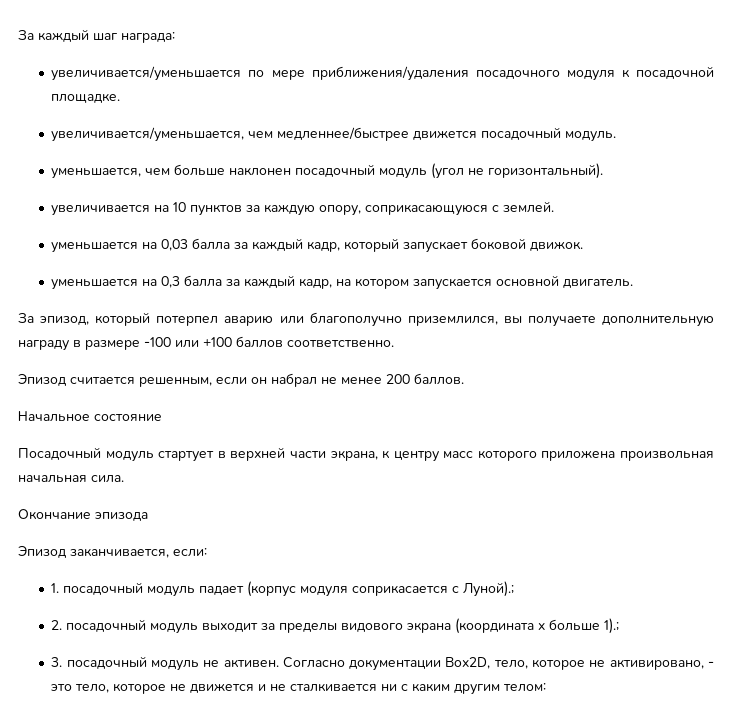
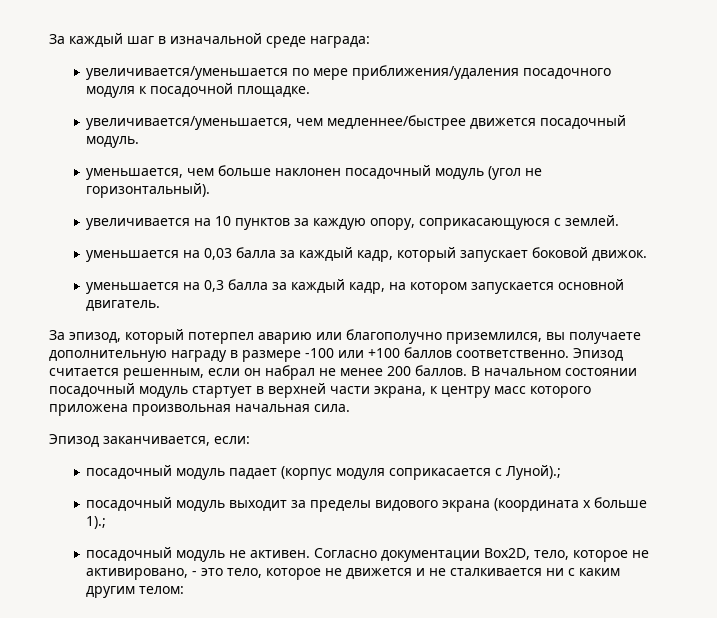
- За каждый шаг награда:
+ За каждый шаг в изначальной среде награда:
- За эпизод, который потерпел аварию или благополучно приземлился, вы получаете дополнительную награду в размере -100 или +100 баллов соответственно.
- Эпизод считается решенным, если он набрал не менее 200 баллов.
- Начальное состояние
- Посадочный модуль стартует в верхней части экрана, к центру масс которого приложена произвольная начальная сила.
+ За эпизод, который потерпел аварию или благополучно приземлился, вы получаете дополнительную награду в размере -100 или +100 баллов соответственно. Эпизод считается решенным, если он набрал не менее 200 баллов. В начальном состоянии посадочный модуль стартует в верхней части экрана, к центру масс которого приложена произвольная начальная сила.
- Окончание эпизода
- 1. посадочный модуль падает (корпус модуля соприкасается с Луной).;
+ посадочный модуль падает (корпус модуля соприкасается с Луной).;
- 2. посадочный модуль выходит за пределы видового экрана (координата x больше 1).;
+ посадочный модуль выходит за пределы видового экрана (координата x больше 1).;
- 3. посадочный модуль не активен.
+ посадочный модуль не активен.

